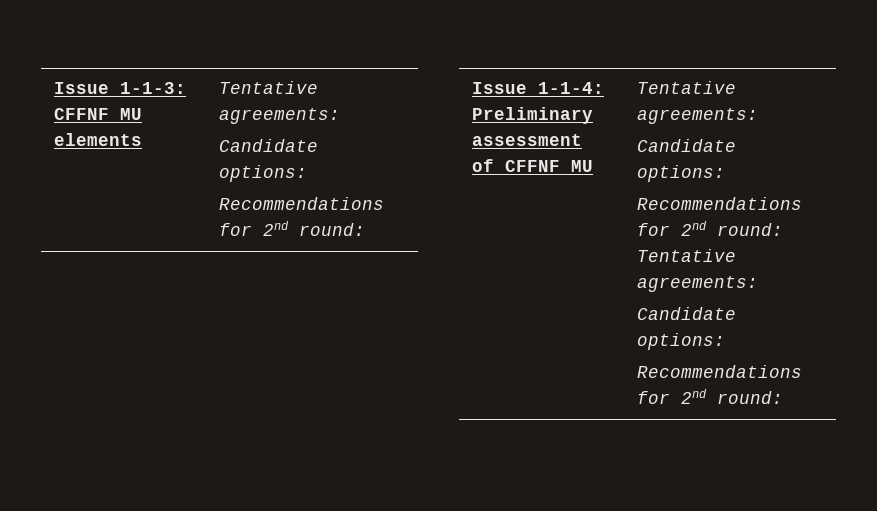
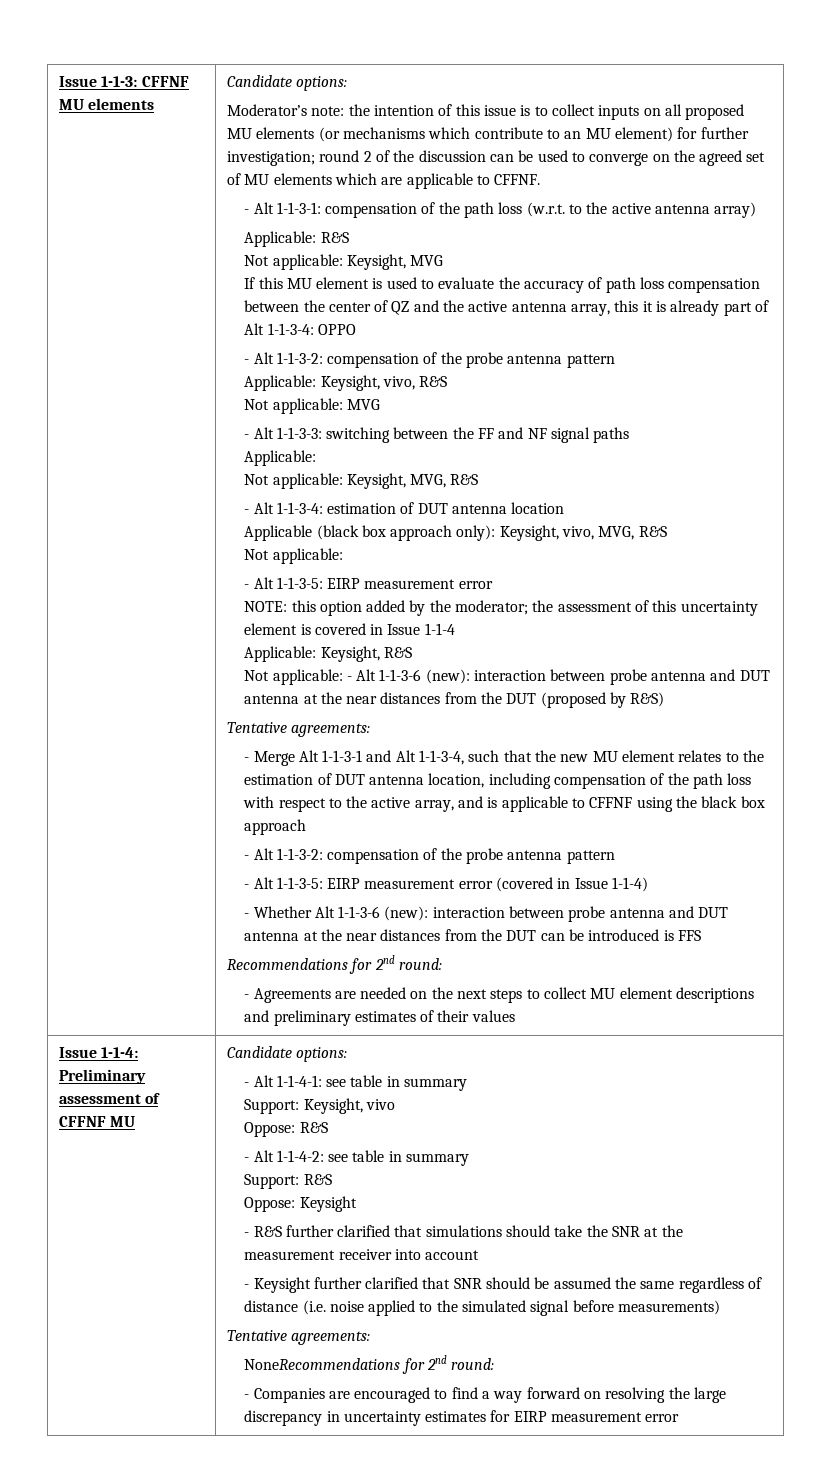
- Issue 1-1-3: CFFNF MU elements | Tentative agreements:
- Candidate options:
+ Issue 1-1-3: CFFNF MU elements | Candidate options:
+ Moderator’s note: the intention of this issue is to collect inputs on all proposed MU elements (or mechanisms which contribute to an MU element) for further investigation; round 2 of the discussion can be used to converge on the agreed set of MU elements which are applicable to CFFNF.
+ - Alt 1-1-3-1: compensation of the path loss (w.r.t. to the active antenna array)
+ Applicable: R&S
+ Not applicable: Keysight, MVG
+ If this MU element is used to evaluate the accuracy of path loss compensation between the center of QZ and the active antenna array, this it is already part of Alt 1-1-3-4: OPPO
+ - Alt 1-1-3-2: compensation of the probe antenna pattern
+ Applicable: Keysight, vivo, R&S
+ Not applicable: MVG
+ - Alt 1-1-3-3: switching between the FF and NF signal paths
+ Applicable:
+ Not applicable: Keysight, MVG, R&S
+ - Alt 1-1-3-4: estimation of DUT antenna location
+ Applicable (black box approach only): Keysight, vivo, MVG, R&S
+ Not applicable:
+ - Alt 1-1-3-5: EIRP measurement error
+ NOTE: this option added by the moderator; the assessment of this uncertainty element is covered in Issue 1-1-4
+ Applicable: Keysight, R&S
+ Not applicable: - Alt 1-1-3-6 (new): interaction between probe antenna and DUT antenna at the near distances from the DUT (proposed by R&S)
+ Tentative agreements:
+ - Merge Alt 1-1-3-1 and Alt 1-1-3-4, such that the new MU element relates to the estimation of DUT antenna location, including compensation of the path loss with respect to the active array, and is applicable to CFFNF using the black box approach
+ - Alt 1-1-3-2: compensation of the probe antenna pattern
+ - Alt 1-1-3-5: EIRP measurement error (covered in Issue 1-1-4)
+ - Whether Alt 1-1-3-6 (new): interaction between probe antenna and DUT antenna at the near distances from the DUT can be introduced is FFS
  Recommendations for 2nd round:
+ - Agreements are needed on the next steps to collect MU element descriptions and preliminary estimates of their values
- Issue 1-1-4: Preliminary assessment of CFFNF MU | Tentative agreements:
- Candidate options:
- Recommendations for 2nd round: Tentative agreements:
- Candidate options:
- Recommendations for 2nd round:
+ Issue 1-1-4: Preliminary assessment of CFFNF MU | Candidate options:
+ - Alt 1-1-4-1: see table in summary
+ Support: Keysight, vivo
+ Oppose: R&S
+ - Alt 1-1-4-2: see table in summary
+ Support: R&S
+ Oppose: Keysight
+ - R&S further clarified that simulations should take the SNR at the measurement receiver into account
+ - Keysight further clarified that SNR should be assumed the same regardless of distance (i.e. noise applied to the simulated signal before measurements)
+ Tentative agreements:
+ NoneRecommendations for 2nd round:
+ - Companies are encouraged to find a way forward on resolving the large discrepancy in uncertainty estimates for EIRP measurement error

